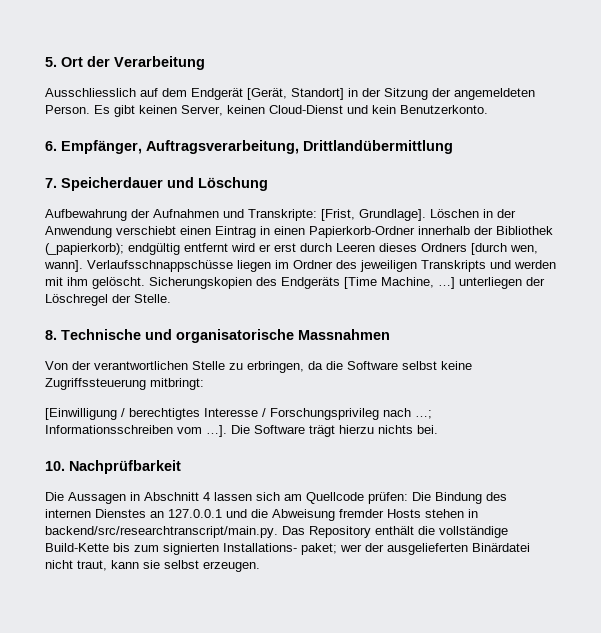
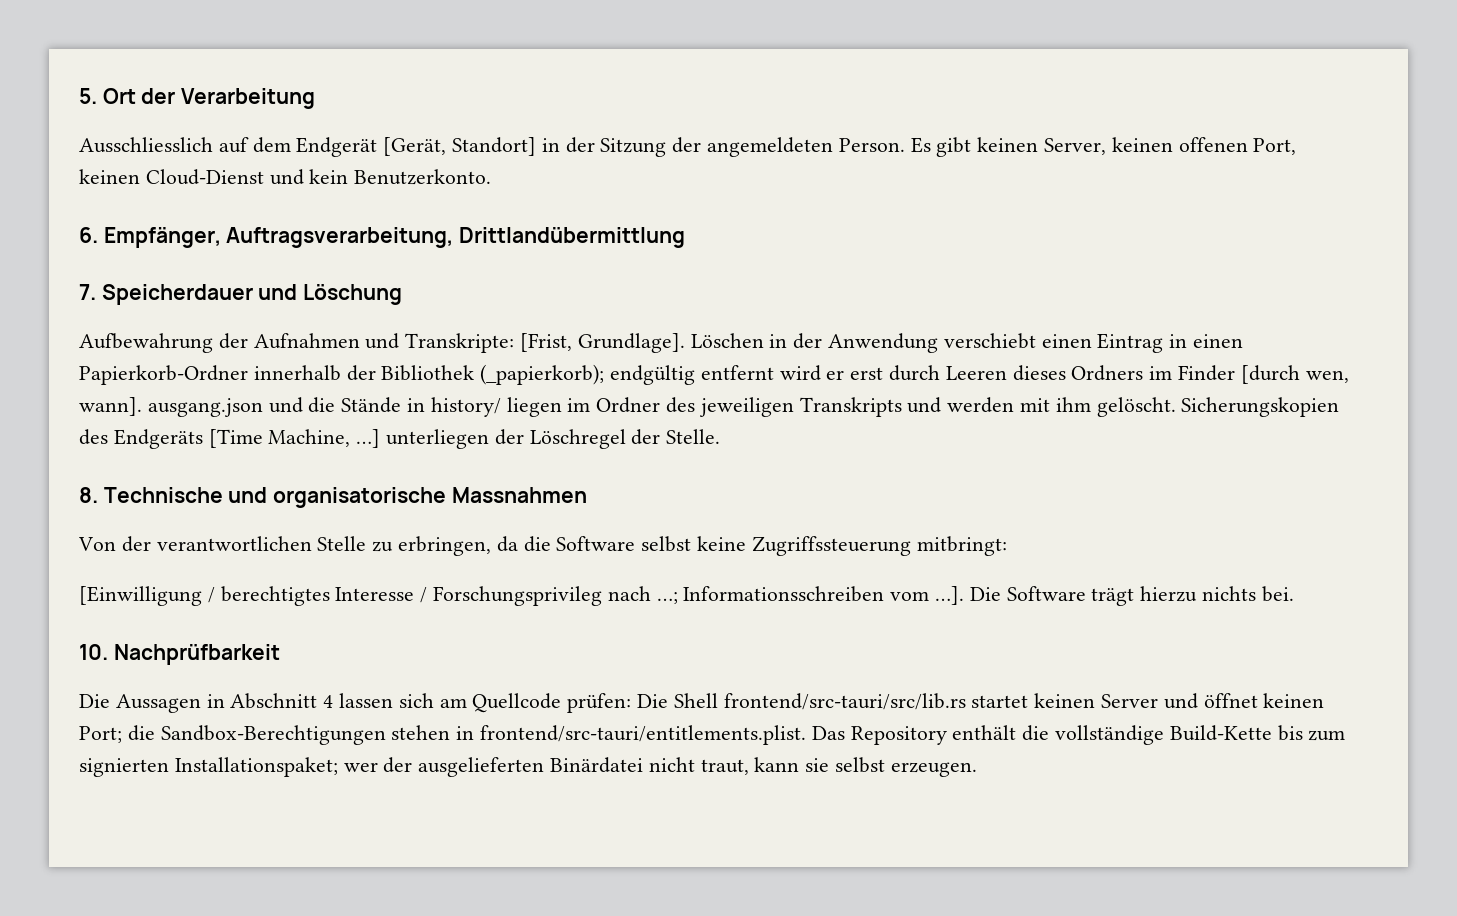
- Es gibt keinen Server, keinen Cloud-Dienst und kein Benutzerkonto.
+ Es gibt keinen Server, keinen offenen Port, keinen Cloud-Dienst und kein Benutzerkonto.
- Löschen in der Anwendung verschiebt einen Eintrag in einen Papierkorb-Ordner innerhalb der Bibliothek (_papierkorb); endgültig entfernt wird er erst durch Leeren dieses Ordners [durch wen, wann]. Verlaufsschnappschüsse liegen im Ordner des jeweiligen Transkripts und werden mit ihm gelöscht.
+ Löschen in der Anwendung verschiebt einen Eintrag in einen Papierkorb-Ordner innerhalb der Bibliothek (_papierkorb); endgültig entfernt wird er erst durch Leeren dieses Ordners im Finder [durch wen, wann]. ausgang.json und die Stände in history/ liegen im Ordner des jeweiligen Transkripts und werden mit ihm gelöscht.
- Die Aussagen in Abschnitt 4 lassen sich am Quellcode prüfen: Die Bindung des internen Dienstes an 127.0.0.1 und die Abweisung fremder Hosts stehen in backend/src/researchtranscript/main.py. Das Repository enthält die vollständige Build-Kette bis zum signierten Installations- paket; wer der ausgelieferten Binärdatei nicht traut, kann sie selbst erzeugen.
+ Die Aussagen in Abschnitt 4 lassen sich am Quellcode prüfen: Die Shell frontend/src-tauri/src/lib.rs startet keinen Server und öffnet keinen Port; die Sandbox-Berechtigungen stehen in frontend/src-tauri/entitlements.plist. Das Repository enthält die vollständige Build-Kette bis zum signierten Installationspaket; wer der ausgelieferten Binärdatei nicht traut, kann sie selbst erzeugen.

